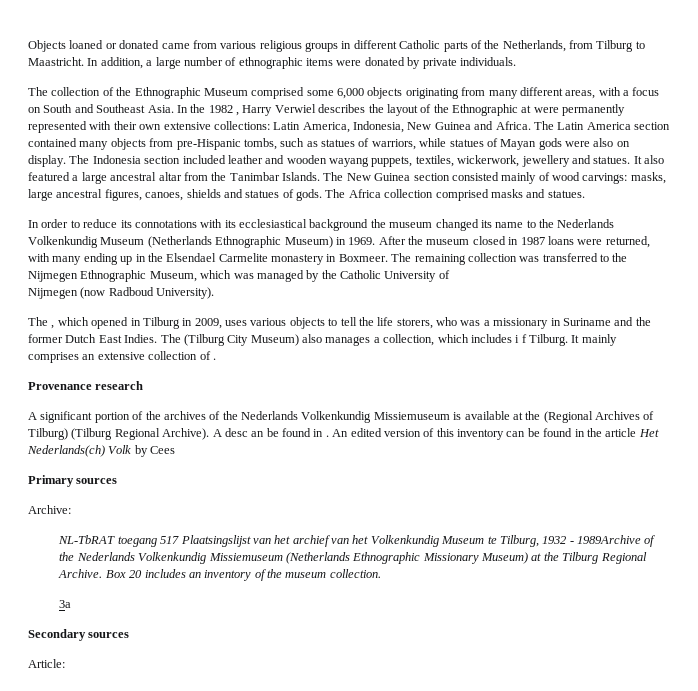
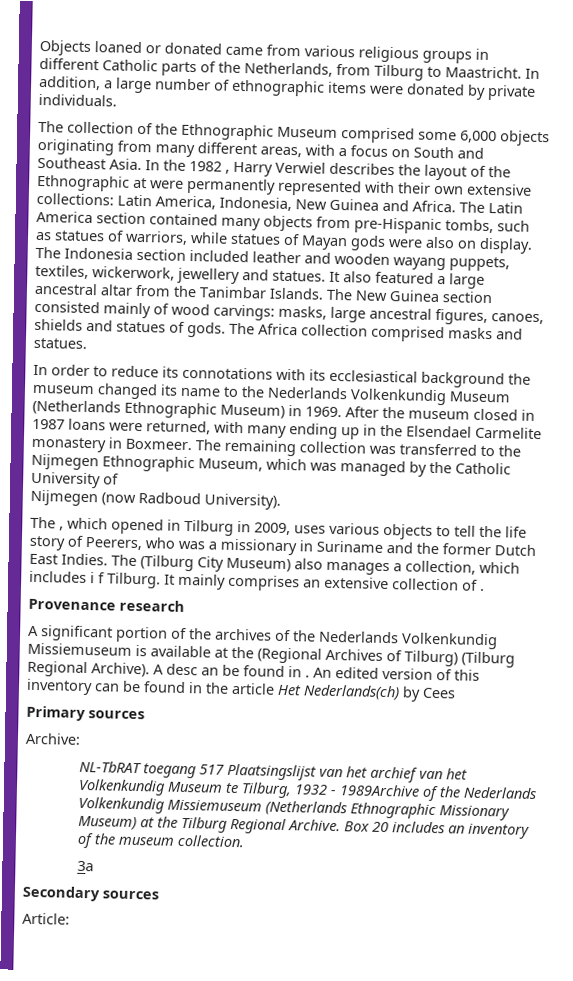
- The , which opened in Tilburg in 2009, uses various objects to tell the life storers, who was a missionary in Suriname and the former Dutch East Indies.
+ The , which opened in Tilburg in 2009, uses various objects to tell the life story of Peerers, who was a missionary in Suriname and the former Dutch East Indies.
- An edited version of this inventory can be found in the article Het Nederlands(ch) Volk by Cees
+ An edited version of this inventory can be found in the article Het Nederlands(ch) by Cees

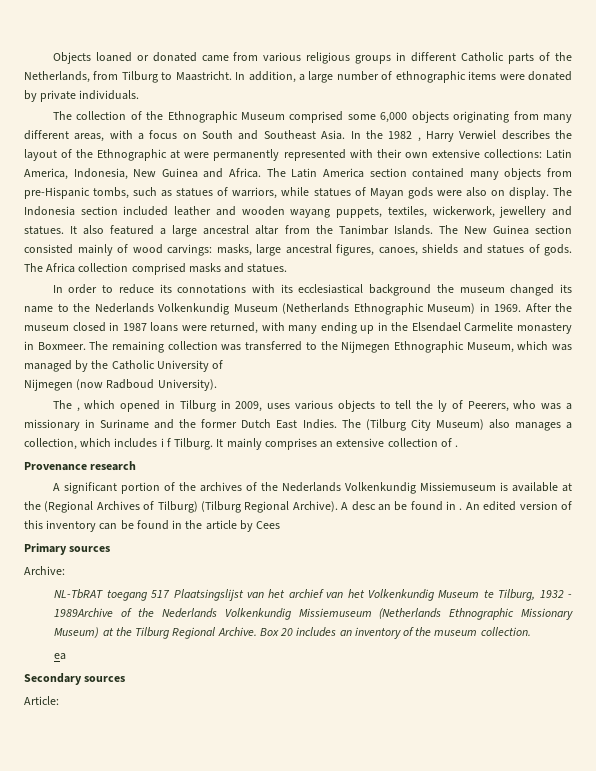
- The , which opened in Tilburg in 2009, uses various objects to tell the life story of Peerers, who was a missionary in Suriname and the former Dutch East Indies.
+ The , which opened in Tilburg in 2009, uses various objects to tell the ly of Peerers, who was a missionary in Suriname and the former Dutch East Indies.
- An edited version of this inventory can be found in the article Het Nederlands(ch) by Cees
+ An edited version of this inventory can be found in the article by Cees
- 3a
+ ea

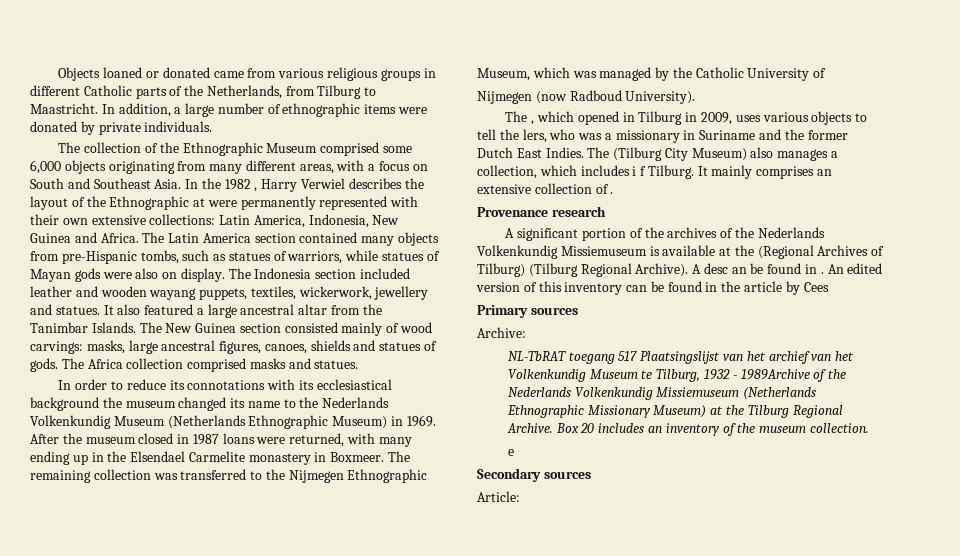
- The , which opened in Tilburg in 2009, uses various objects to tell the ly of Peerers, who was a missionary in Suriname and the former Dutch East Indies.
+ The , which opened in Tilburg in 2009, uses various objects to tell the lers, who was a missionary in Suriname and the former Dutch East Indies.
- ea
+ e

